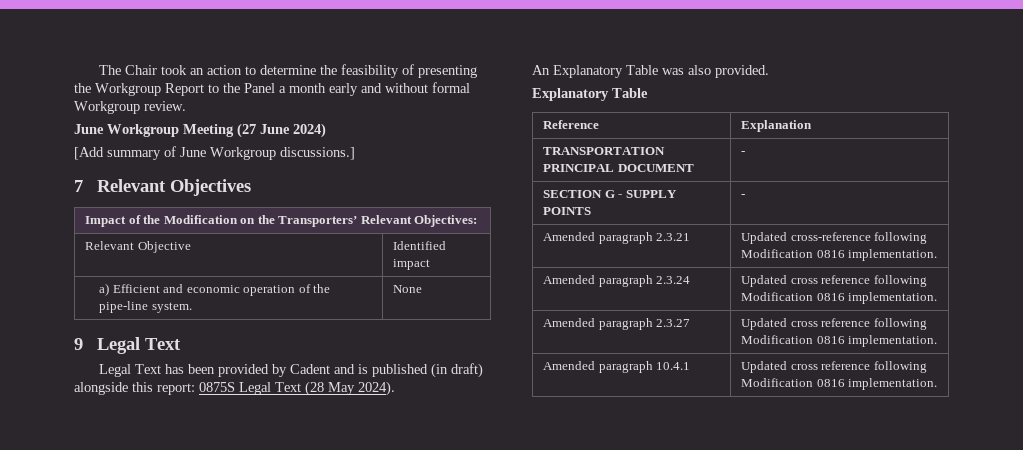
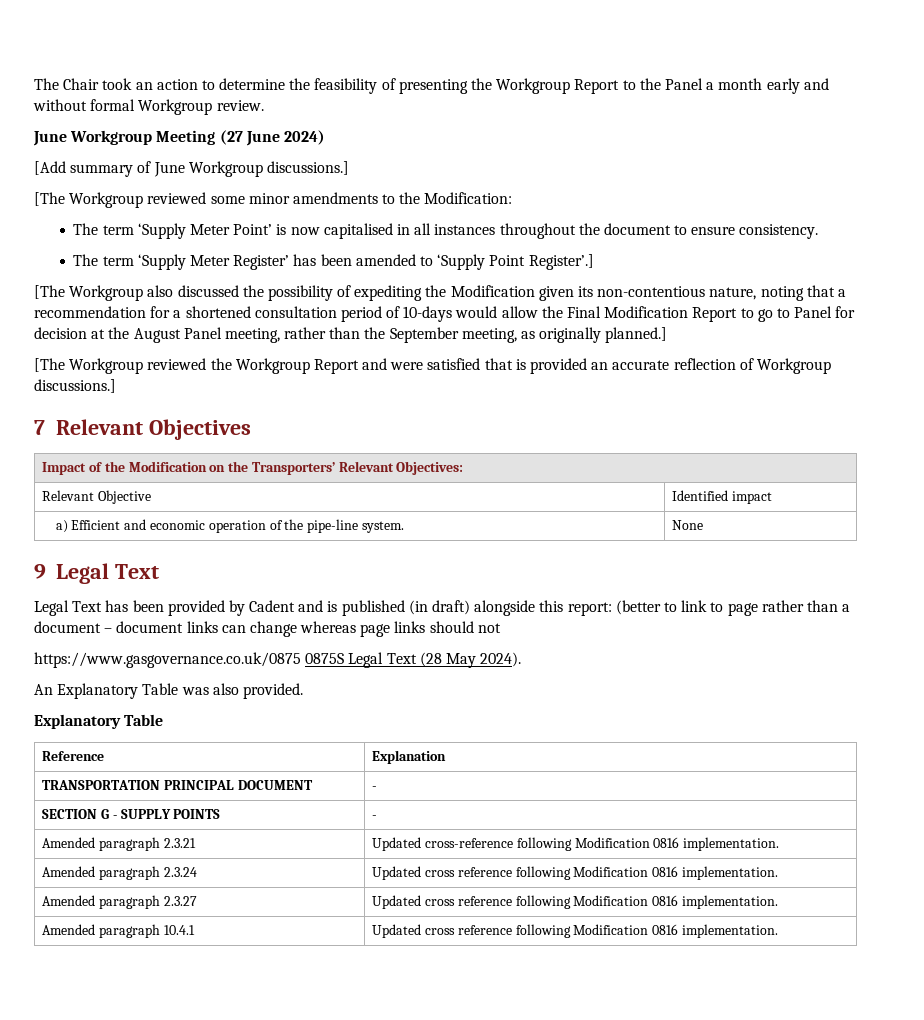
+ [The Workgroup reviewed some minor amendments to the Modification:
+ The term ‘Supply Meter Point’ is now capitalised in all instances throughout the document to ensure consistency.
+ The term ‘Supply Meter Register’ has been amended to ‘Supply Point Register’.]
+ [The Workgroup also discussed the possibility of expediting the Modification given its non-contentious nature, noting that a recommendation for a shortened consultation period of 10-days would allow the Final Modification Report to go to Panel for decision at the August Panel meeting, rather than the September meeting, as originally planned.]
+ [The Workgroup reviewed the Workgroup Report and were satisfied that is provided an accurate reflection of Workgroup discussions.]
- Legal Text has been provided by Cadent and is published (in draft) alongside this report: 0875S Legal Text (28 May 2024).
+ Legal Text has been provided by Cadent and is published (in draft) alongside this report: (better to link to page rather than a document – document links can change whereas page links should not
+ https://www.gasgovernance.co.uk/0875 0875S Legal Text (28 May 2024).

